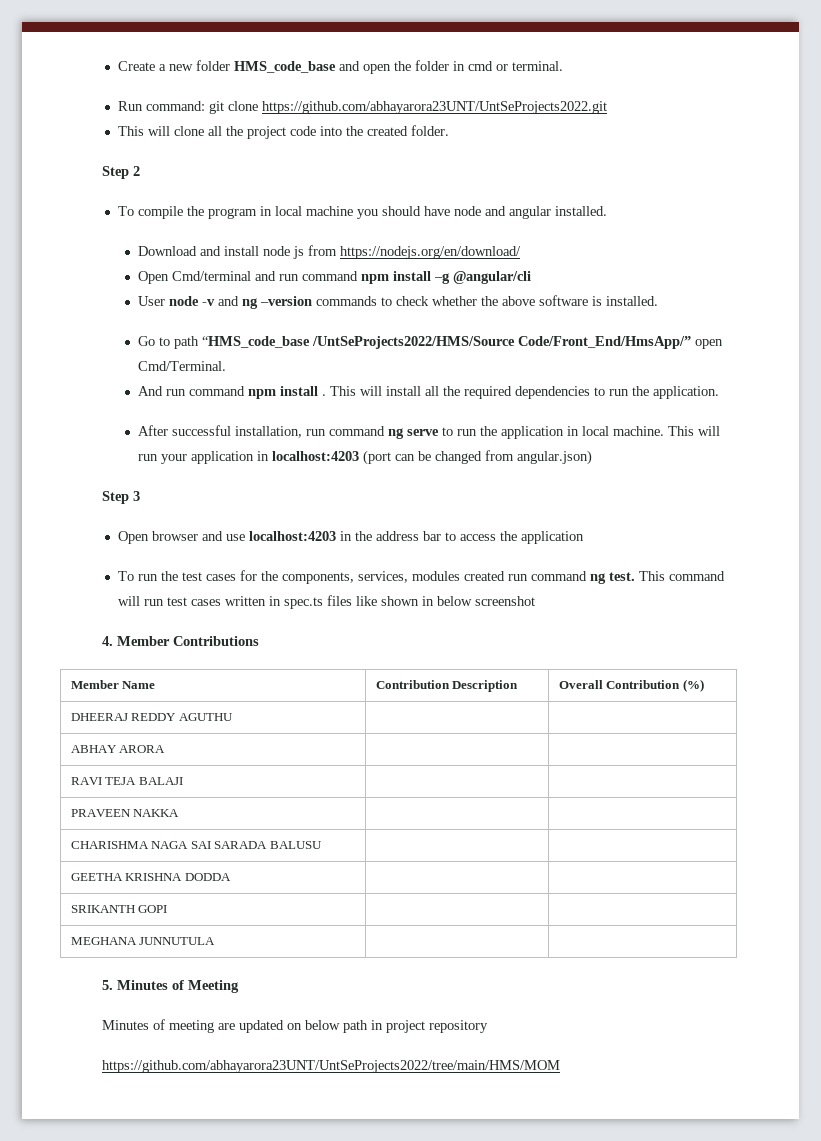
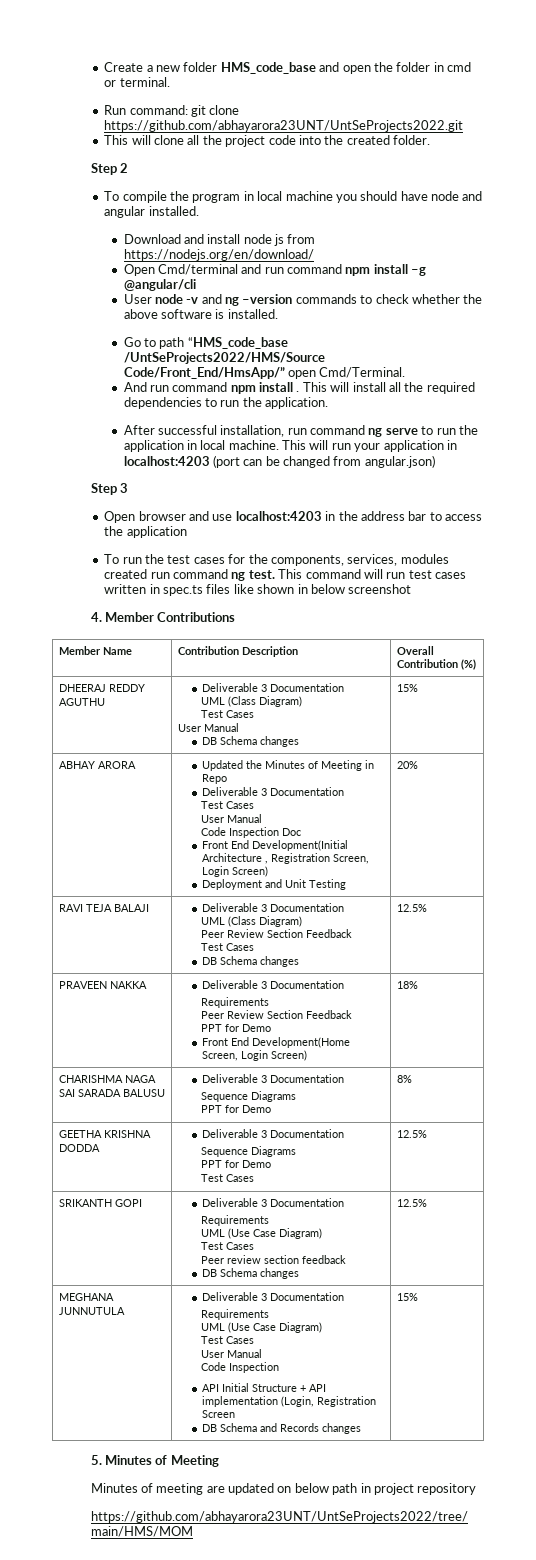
- DHEERAJ REDDY AGUTHU | |
- ABHAY ARORA | |
- RAVI TEJA BALAJI | |
- PRAVEEN NAKKA | |
+ DHEERAJ REDDY AGUTHU | Deliverable 3 Documentation
+ UML (Class Diagram)
+ Test Cases
+ User Manual
+ DB Schema changes | 15%
+ ABHAY ARORA | Updated the Minutes of Meeting in Repo
+ Deliverable 3 Documentation
+ Test Cases
+ User Manual
+ Code Inspection Doc
+ Front End Development(Initial Architecture , Registration Screen, Login Screen)
+ Deployment and Unit Testing | 20%
+ RAVI TEJA BALAJI | Deliverable 3 Documentation
+ UML (Class Diagram)
+ Peer Review Section Feedback
+ Test Cases
+ DB Schema changes | 12.5%
+ PRAVEEN NAKKA | Deliverable 3 Documentation
+ Requirements
+ Peer Review Section Feedback
+ PPT for Demo
+ Front End Development(Home Screen, Login Screen) | 18%
- CHARISHMA NAGA SAI SARADA BALUSU | |
- GEETHA KRISHNA DODDA | |
- SRIKANTH GOPI | |
- MEGHANA JUNNUTULA | |
+ CHARISHMA NAGA SAI SARADA BALUSU | Deliverable 3 Documentation
+ Sequence Diagrams
+ PPT for Demo | 8%
+ GEETHA KRISHNA DODDA | Deliverable 3 Documentation
+ Sequence Diagrams
+ PPT for Demo
+ Test Cases | 12.5%
+ SRIKANTH GOPI | Deliverable 3 Documentation
+ Requirements
+ UML (Use Case Diagram)
+ Test Cases
+ Peer review section feedback
+ DB Schema changes | 12.5%
+ MEGHANA JUNNUTULA | Deliverable 3 Documentation
+ Requirements
+ UML (Use Case Diagram)
+ Test Cases
+ User Manual
+ Code Inspection
+ API Initial Structure + API implementation (Login, Registration Screen
+ DB Schema and Records changes | 15%

